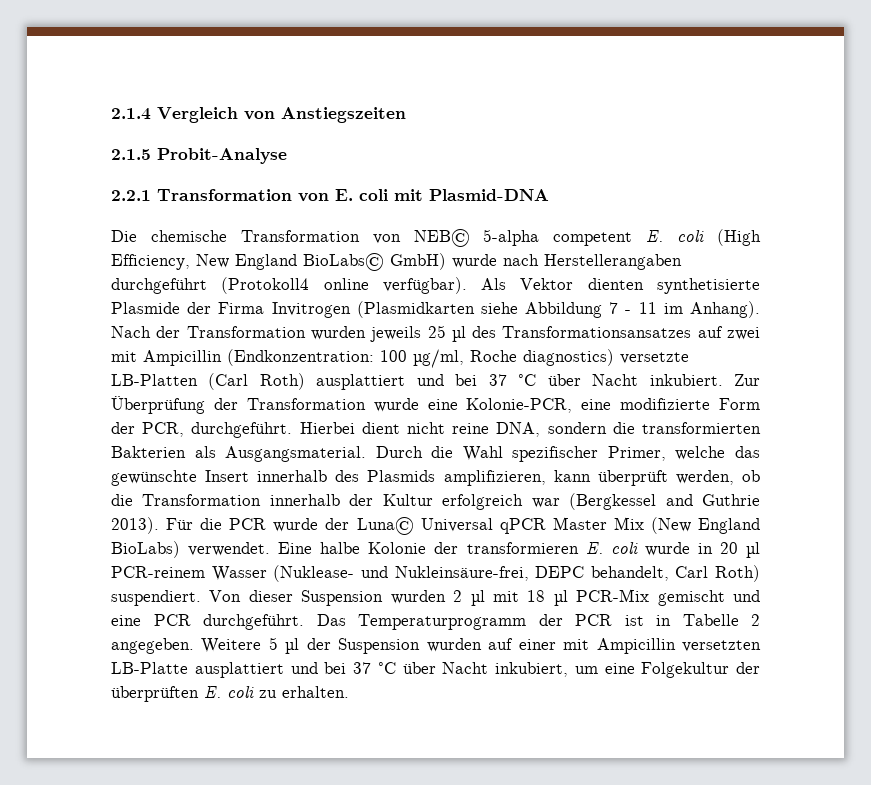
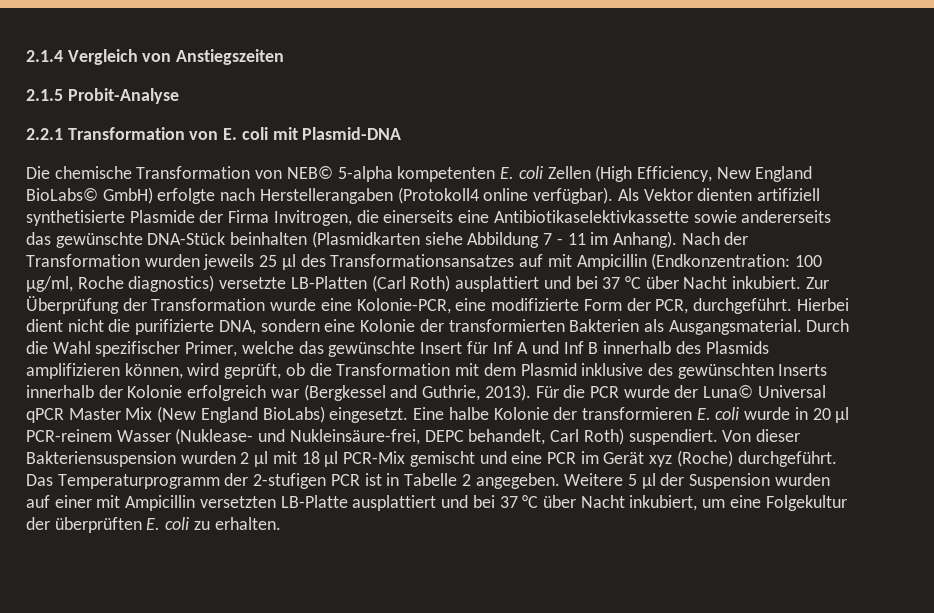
- Die chemische Transformation von NEB© 5-alpha competent E. coli (High Efficiency, New England BioLabs© GmbH) wurde nach Herstellerangaben durchgeführt (Protokoll4 online verfügbar).
+ Die chemische Transformation von NEB© 5-alpha kompetenten E. coli Zellen (High Efficiency, New England BioLabs© GmbH) erfolgte nach Herstellerangaben (Protokoll4 online verfügbar).
- Als Vektor dienten synthetisierte Plasmide der Firma Invitrogen (Plasmidkarten siehe Abbildung 7 - 11 im Anhang).
+ Als Vektor dienten artifiziell synthetisierte Plasmide der Firma Invitrogen, die einerseits eine Antibiotikaselektivkassette sowie andererseits das gewünschte DNA-Stück beinhalten (Plasmidkarten siehe Abbildung 7 - 11 im Anhang).
- Nach der Transformation wurden jeweils 25 µl des Transformationsansatzes auf zwei mit Ampicillin (Endkonzentration: 100 µg/ml, Roche diagnostics) versetzte LB-Platten (Carl Roth) ausplattiert und bei 37 °C über Nacht inkubiert.
+ Nach der Transformation wurden jeweils 25 µl des Transformationsansatzes auf mit Ampicillin (Endkonzentration: 100 µg/ml, Roche diagnostics) versetzte LB-Platten (Carl Roth) ausplattiert und bei 37 °C über Nacht inkubiert.
- Hierbei dient nicht reine DNA, sondern die transformierten Bakterien als Ausgangsmaterial.
+ Hierbei dient nicht die purifizierte DNA, sondern eine Kolonie der transformierten Bakterien als Ausgangsmaterial.
- Durch die Wahl spezifischer Primer, welche das gewünschte Insert innerhalb des Plasmids amplifizieren, kann überprüft werden, ob die Transformation innerhalb der Kultur erfolgreich war (Bergkessel and Guthrie 2013).
+ Durch die Wahl spezifischer Primer, welche das gewünschte Insert für Inf A und Inf B innerhalb des Plasmids amplifizieren können, wird geprüft, ob die Transformation mit dem Plasmid inklusive des gewünschten Inserts innerhalb der Kolonie erfolgreich war (Bergkessel and Guthrie, 2013).
- Für die PCR wurde der Luna© Universal qPCR Master Mix (New England BioLabs) verwendet.
+ Für die PCR wurde der Luna© Universal qPCR Master Mix (New England BioLabs) eingesetzt.
- Von dieser Suspension wurden 2 µl mit 18 µl PCR-Mix gemischt und eine PCR durchgeführt.
+ Von dieser Bakteriensuspension wurden 2 µl mit 18 µl PCR-Mix gemischt und eine PCR im Gerät xyz (Roche) durchgeführt.
- Das Temperaturprogramm der PCR ist in Tabelle 2 angegeben.
+ Das Temperaturprogramm der 2-stufigen PCR ist in Tabelle 2 angegeben.

